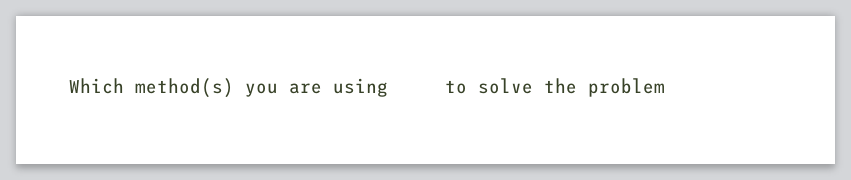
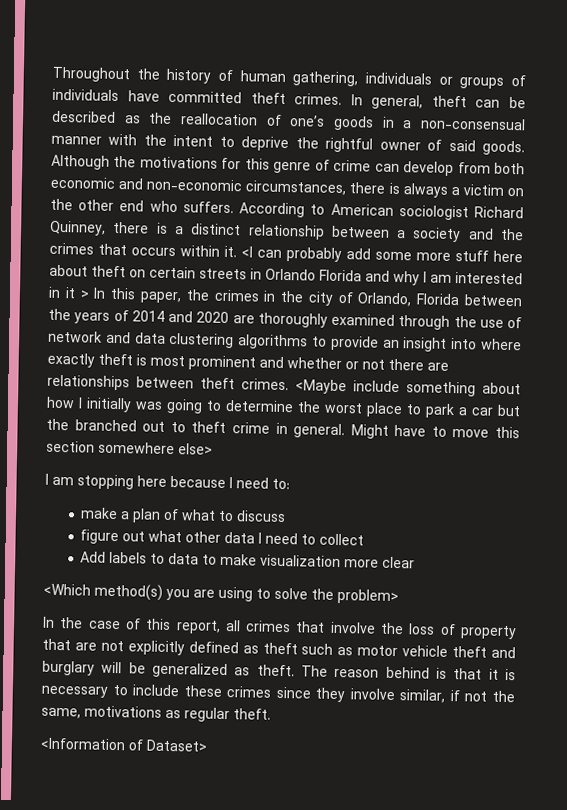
- Which method(s) you are using to solve the problem
+ Throughout the history of human gathering, individuals or groups of individuals have committed theft crimes. In general, theft can be described as the reallocation of one’s goods in a non-consensual manner with the intent to deprive the rightful owner of said goods. Although the motivations for this genre of crime can develop from both economic and non-economic circumstances, there is always a victim on the other end who suffers. According to American sociologist Richard Quinney, there is a distinct relationship between a society and the crimes that occurs within it. <I can probably add some more stuff here about theft on certain streets in Orlando Florida and why I am interested in it > In this paper, the crimes in the city of Orlando, Florida between the years of 2014 and 2020 are thoroughly examined through the use of network and data clustering algorithms to provide an insight into where exactly theft is most prominent and whether or not there are relationships between theft crimes. <Maybe include something about how I initially was going to determine the worst place to park a car but the branched out to theft crime in general. Might have to move this section somewhere else>
+ I am stopping here because I need to:
+ make a plan of what to discuss
+ figure out what other data I need to collect
+ Add labels to data to make visualization more clear
+ <Which method(s) you are using to solve the problem>
+ In the case of this report, all crimes that involve the loss of property that are not explicitly defined as theft such as motor vehicle theft and burglary will be generalized as theft. The reason behind is that it is necessary to include these crimes since they involve similar, if not the same, motivations as regular theft.
+ <Information of Dataset>

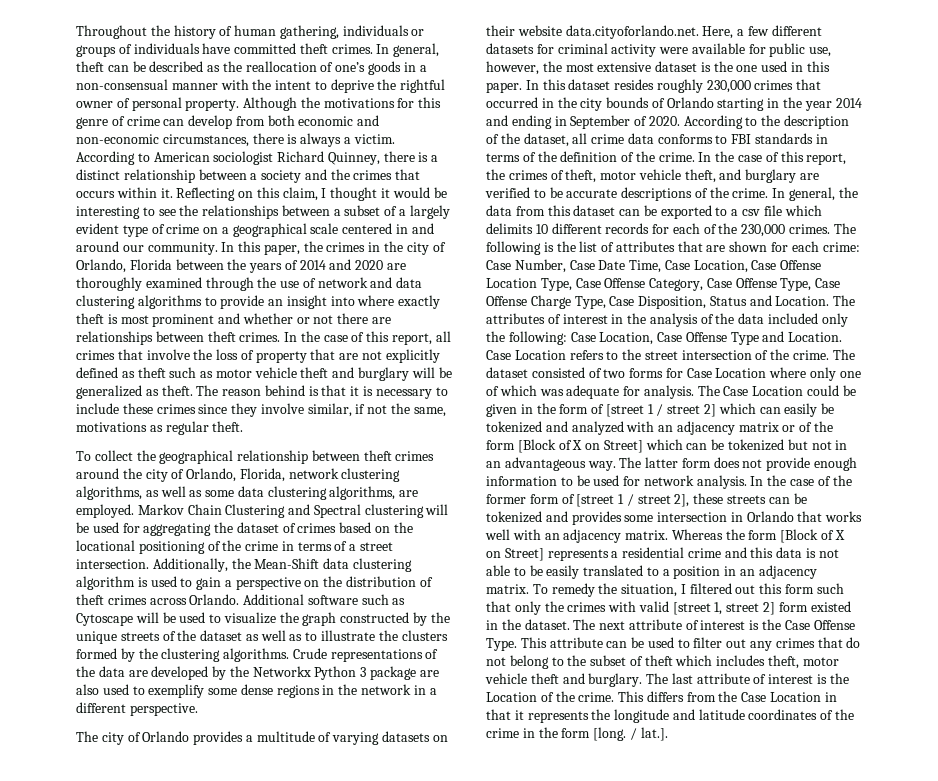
- In general, theft can be described as the reallocation of one’s goods in a non-consensual manner with the intent to deprive the rightful owner of said goods.
+ In general, theft can be described as the reallocation of one’s goods in a non-consensual manner with the intent to deprive the rightful owner of personal property.
- Although the motivations for this genre of crime can develop from both economic and non-economic circumstances, there is always a victim on the other end who suffers.
+ Although the motivations for this genre of crime can develop from both economic and non-economic circumstances, there is always a victim.
- <I can probably add some more stuff here about theft on certain streets in Orlando Florida and why I am interested in it > In this paper, the crimes in the city of Orlando, Florida between the years of 2014 and 2020 are thoroughly examined through the use of network and data clustering algorithms to provide an insight into where exactly theft is most prominent and whether or not there are relationships between theft crimes. <Maybe include something about how I initially was going to determine the worst place to park a car but the branched out to theft crime in general. Might have to move this section somewhere else>
- I am stopping here because I need to:
- make a plan of what to discuss
- figure out what other data I need to collect
- Add labels to data to make visualization more clear
- <Which method(s) you are using to solve the problem>
- In the case of this report, all crimes that involve the loss of property that are not explicitly defined as theft such as motor vehicle theft and burglary will be generalized as theft.
+ Reflecting on this claim, I thought it would be interesting to see the relationships between a subset of a largely evident type of crime on a geographical scale centered in and around our community. In this paper, the crimes in the city of Orlando, Florida between the years of 2014 and 2020 are thoroughly examined through the use of network and data clustering algorithms to provide an insight into where exactly theft is most prominent and whether or not there are relationships between theft crimes. In the case of this report, all crimes that involve the loss of property that are not explicitly defined as theft such as motor vehicle theft and burglary will be generalized as theft.
- <Information of Dataset>
+ To collect the geographical relationship between theft crimes around the city of Orlando, Florida, network clustering algorithms, as well as some data clustering algorithms, are employed. Markov Chain Clustering and Spectral clustering will be used for aggregating the dataset of crimes based on the locational positioning of the crime in terms of a street intersection. Additionally, the Mean-Shift data clustering algorithm is used to gain a perspective on the distribution of theft crimes across Orlando. Additional software such as Cytoscape will be used to visualize the graph constructed by the unique streets of the dataset as well as to illustrate the clusters formed by the clustering algorithms. Crude representations of the data are developed by the Networkx Python 3 package are also used to exemplify some dense regions in the network in a different perspective.
+ The city of Orlando provides a multitude of varying datasets on their website data.cityoforlando.net. Here, a few different datasets for criminal activity were available for public use, however, the most extensive dataset is the one used in this paper. In this dataset resides roughly 230,000 crimes that occurred in the city bounds of Orlando starting in the year 2014 and ending in September of 2020. According to the description of the dataset, all crime data conforms to FBI standards in terms of the definition of the crime. In the case of this report, the crimes of theft, motor vehicle theft, and burglary are verified to be accurate descriptions of the crime. In general, the data from this dataset can be exported to a csv file which delimits 10 different records for each of the 230,000 crimes. The following is the list of attributes that are shown for each crime: Case Number, Case Date Time, Case Location, Case Offense Location Type, Case Offense Category, Case Offense Type, Case Offense Charge Type, Case Disposition, Status and Location. The attributes of interest in the analysis of the data included only the following: Case Location, Case Offense Type and Location. Case Location refers to the street intersection of the crime. The dataset consisted of two forms for Case Location where only one of which was adequate for analysis. The Case Location could be given in the form of [street 1 / street 2] which can easily be tokenized and analyzed with an adjacency matrix or of the form [Block of X on Street] which can be tokenized but not in an advantageous way. The latter form does not provide enough information to be used for network analysis. In the case of the former form of [street 1 / street 2], these streets can be tokenized and provides some intersection in Orlando that works well with an adjacency matrix. Whereas the form [Block of X on Street] represents a residential crime and this data is not able to be easily translated to a position in an adjacency matrix. To remedy the situation, I filtered out this form such that only the crimes with valid [street 1, street 2] form existed in the dataset. The next attribute of interest is the Case Offense Type. This attribute can be used to filter out any crimes that do not belong to the subset of theft which includes theft, motor vehicle theft and burglary. The last attribute of interest is the Location of the crime. This differs from the Case Location in that it represents the longitude and latitude coordinates of the crime in the form [long. / lat.].

